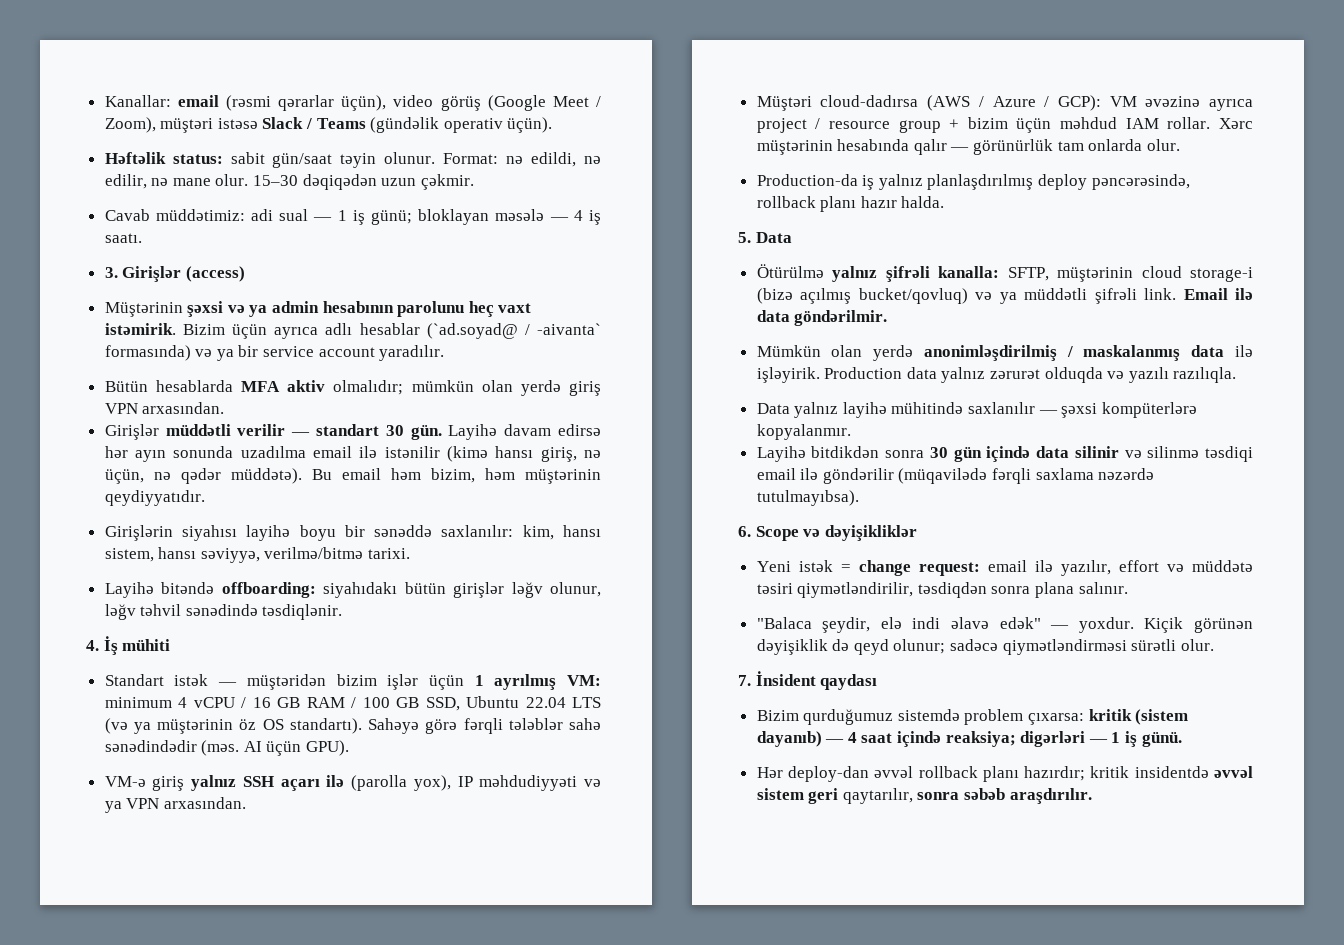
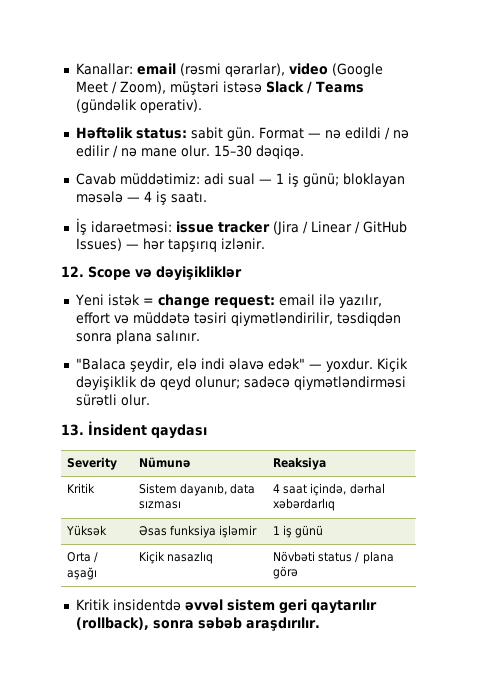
- Kanallar: email (rəsmi qərarlar üçün), video görüş (Google Meet / Zoom), müştəri istəsə Slack / Teams (gündəlik operativ üçün).
+ Kanallar: email (rəsmi qərarlar), video (Google Meet / Zoom), müştəri istəsə Slack / Teams (gündəlik operativ).
- Həftəlik status: sabit gün/saat təyin olunur. Format: nə edildi, nə edilir, nə mane olur.
+ Həftəlik status: sabit gün. Format — nə edildi / nə edilir / nə mane olur.
- 15–30 dəqiqədən uzun çəkmir.
+ 15–30 dəqiqə.
- 3. Girişlər (access)
- Müştərinin şəxsi və ya admin hesabının parolunu heç vaxt istəmirik. Bizim üçün ayrıca adlı hesablar (`ad.soyad@ / -aivanta` formasında) və ya bir service account yaradılır.
- Bütün hesablarda MFA aktiv olmalıdır; mümkün olan yerdə giriş VPN arxasından.
- Girişlər müddətli verilir — standart 30 gün. Layihə davam edirsə hər ayın sonunda uzadılma email ilə istənilir (kimə hansı giriş, nə üçün, nə qədər müddətə). Bu email həm bizim, həm müştərinin qeydiyyatıdır.
- Girişlərin siyahısı layihə boyu bir sənəddə saxlanılır: kim, hansı sistem, hansı səviyyə, verilmə/bitmə tarixi.
- Layihə bitəndə offboarding: siyahıdakı bütün girişlər ləğv olunur, ləğv təhvil sənədində təsdiqlənir.
- 4. İş mühiti
- Standart istək — müştəridən bizim işlər üçün 1 ayrılmış VM: minimum 4 vCPU / 16 GB RAM / 100 GB SSD, Ubuntu 22.04 LTS (və ya müştərinin öz OS standartı). Sahəyə görə fərqli tələblər sahə sənədindədir (məs. AI üçün GPU).
- VM-ə giriş yalnız SSH açarı ilə (parolla yox), IP məhdudiyyəti və ya VPN arxasından.
- Müştəri cloud-dadırsa (AWS / Azure / GCP): VM əvəzinə ayrıca project / resource group + bizim üçün məhdud IAM rollar. Xərc müştərinin hesabında qalır — görünürlük tam onlarda olur.
- Production-da iş yalnız planlaşdırılmış deploy pəncərəsində, rollback planı hazır halda.
- 5. Data
- Ötürülmə yalnız şifrəli kanalla: SFTP, müştərinin cloud storage-i (bizə açılmış bucket/qovluq) və ya müddətli şifrəli link. Email ilə data göndərilmir.
- Mümkün olan yerdə anonimləşdirilmiş / maskalanmış data ilə işləyirik. Production data yalnız zərurət olduqda və yazılı razılıqla.
- Data yalnız layihə mühitində saxlanılır — şəxsi kompüterlərə kopyalanmır.
- Layihə bitdikdən sonra 30 gün içində data silinir və silinmə təsdiqi email ilə göndərilir (müqavilədə fərqli saxlama nəzərdə tutulmayıbsa).
- 6. Scope və dəyişikliklər
+ İş idarəetməsi: issue tracker (Jira / Linear / GitHub Issues) — hər tapşırıq izlənir.
+ 12. Scope və dəyişikliklər
- Kiçik görünən dəyişiklik də qeyd olunur; sadəcə qiymətləndirməsi sürətli olur.
+ Kiçik dəyişiklik də qeyd olunur; sadəcə qiymətləndirməsi sürətli olur.
- 7. İnsident qaydası
+ 13. İnsident qaydası
- Bizim qurduğumuz sistemdə problem çıxarsa: kritik (sistem dayanıb) — 4 saat içində reaksiya; digərləri — 1 iş günü.
- Hər deploy-dan əvvəl rollback planı hazırdır; kritik insidentdə əvvəl sistem geri qaytarılır, sonra səbəb araşdırılır.
+ Severity | Nümunə | Reaksiya
+ Kritik | Sistem dayanıb, data sızması | 4 saat içində, dərhal xəbərdarlıq
+ Yüksək | Əsas funksiya işləmir | 1 iş günü
+ Orta / aşağı | Kiçik nasazlıq | Növbəti status / plana görə
+ Kritik insidentdə əvvəl sistem geri qaytarılır (rollback), sonra səbəb araşdırılır.

